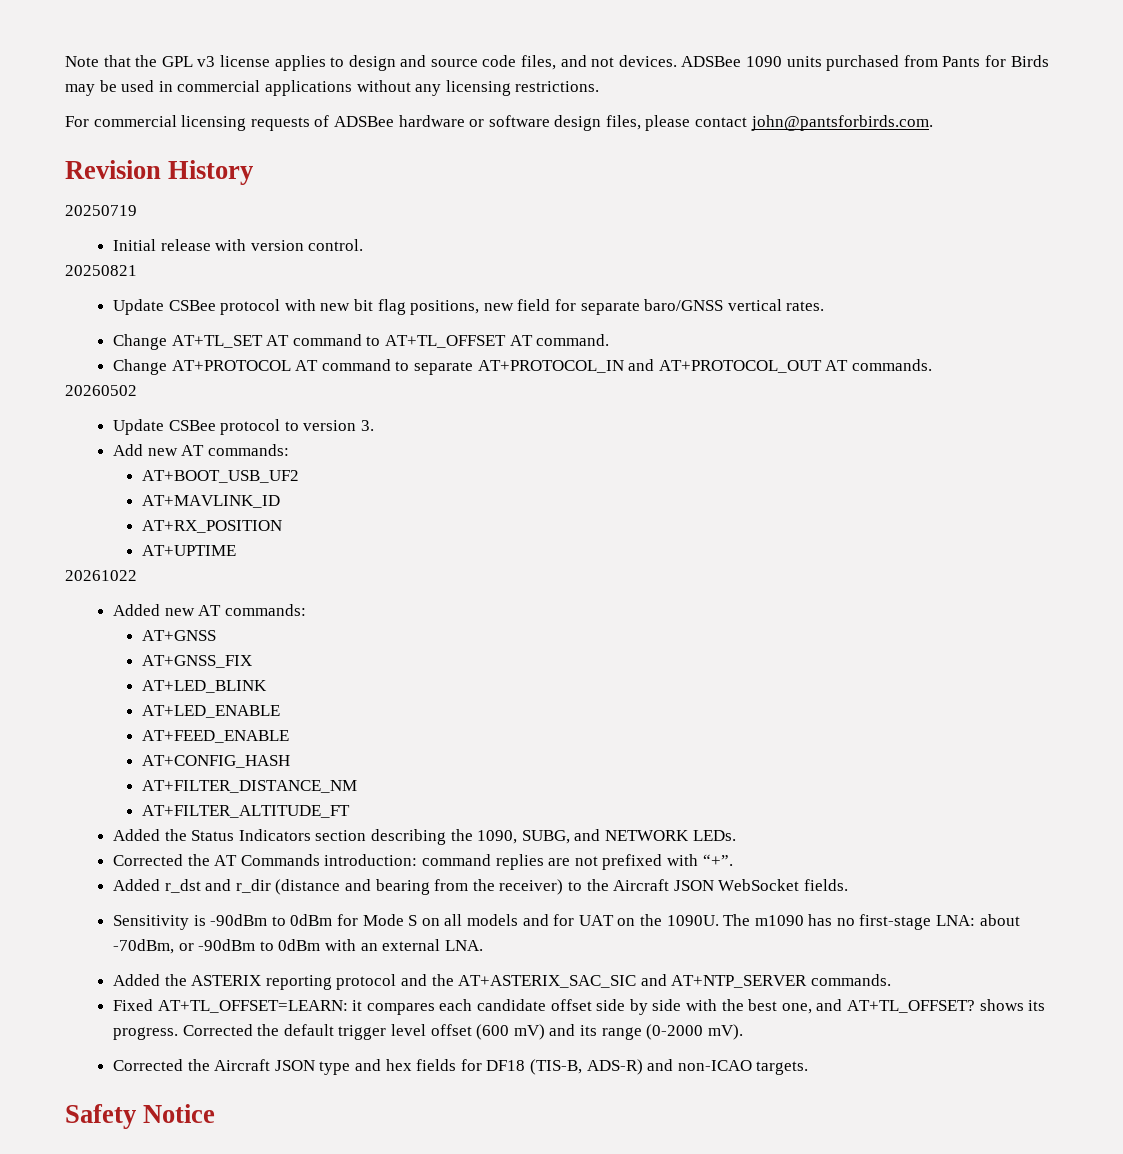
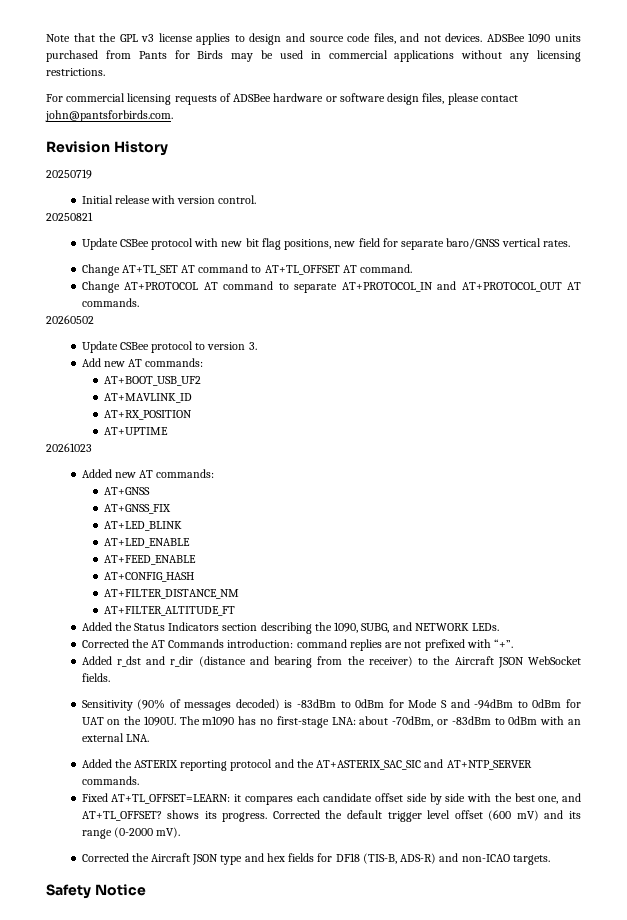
- 20261022
+ 20261023
- Sensitivity is -90dBm to 0dBm for Mode S on all models and for UAT on the 1090U.
+ Sensitivity (90% of messages decoded) is -83dBm to 0dBm for Mode S and -94dBm to 0dBm for UAT on the 1090U.
- The m1090 has no first-stage LNA: about -70dBm, or -90dBm to 0dBm with an external LNA.
+ The m1090 has no first-stage LNA: about -70dBm, or -83dBm to 0dBm with an external LNA.

